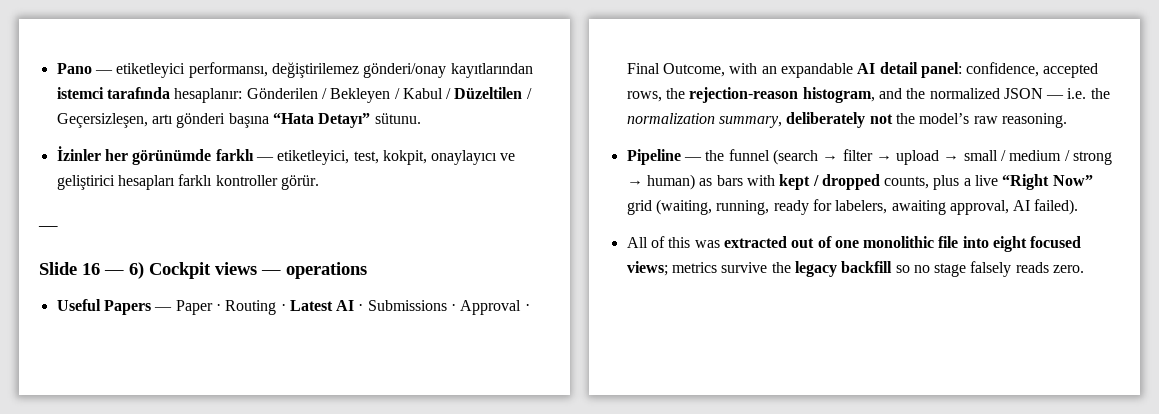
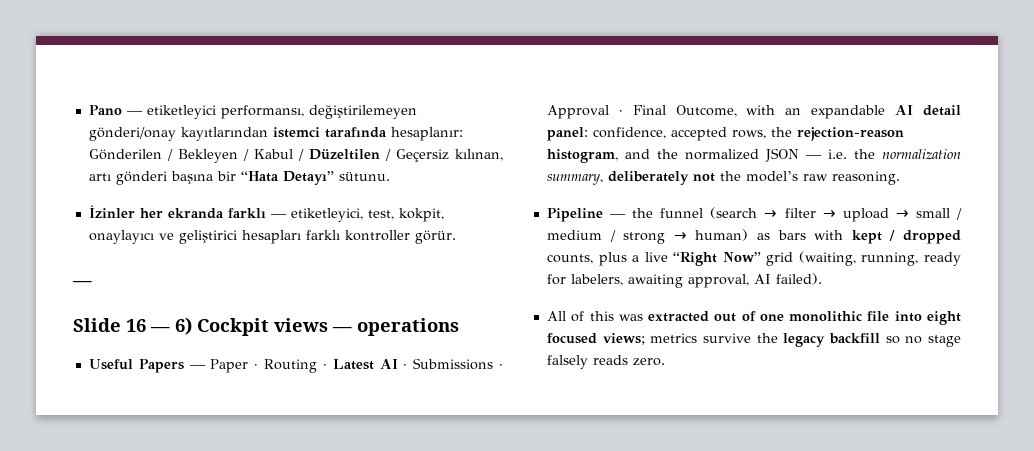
- Pano — etiketleyici performansı, değiştirilemez gönderi/onay kayıtlarından istemci tarafında hesaplanır: Gönderilen / Bekleyen / Kabul / Düzeltilen / Geçersizleşen, artı gönderi başına “Hata Detayı” sütunu.
+ Pano — etiketleyici performansı, değiştirilemeyen gönderi/onay kayıtlarından istemci tarafında hesaplanır: Gönderilen / Bekleyen / Kabul / Düzeltilen / Geçersiz kılınan, artı gönderi başına bir “Hata Detayı” sütunu.
- İzinler her görünümde farklı — etiketleyici, test, kokpit, onaylayıcı ve geliştirici hesapları farklı kontroller görür.
+ İzinler her ekranda farklı — etiketleyici, test, kokpit, onaylayıcı ve geliştirici hesapları farklı kontroller görür.

